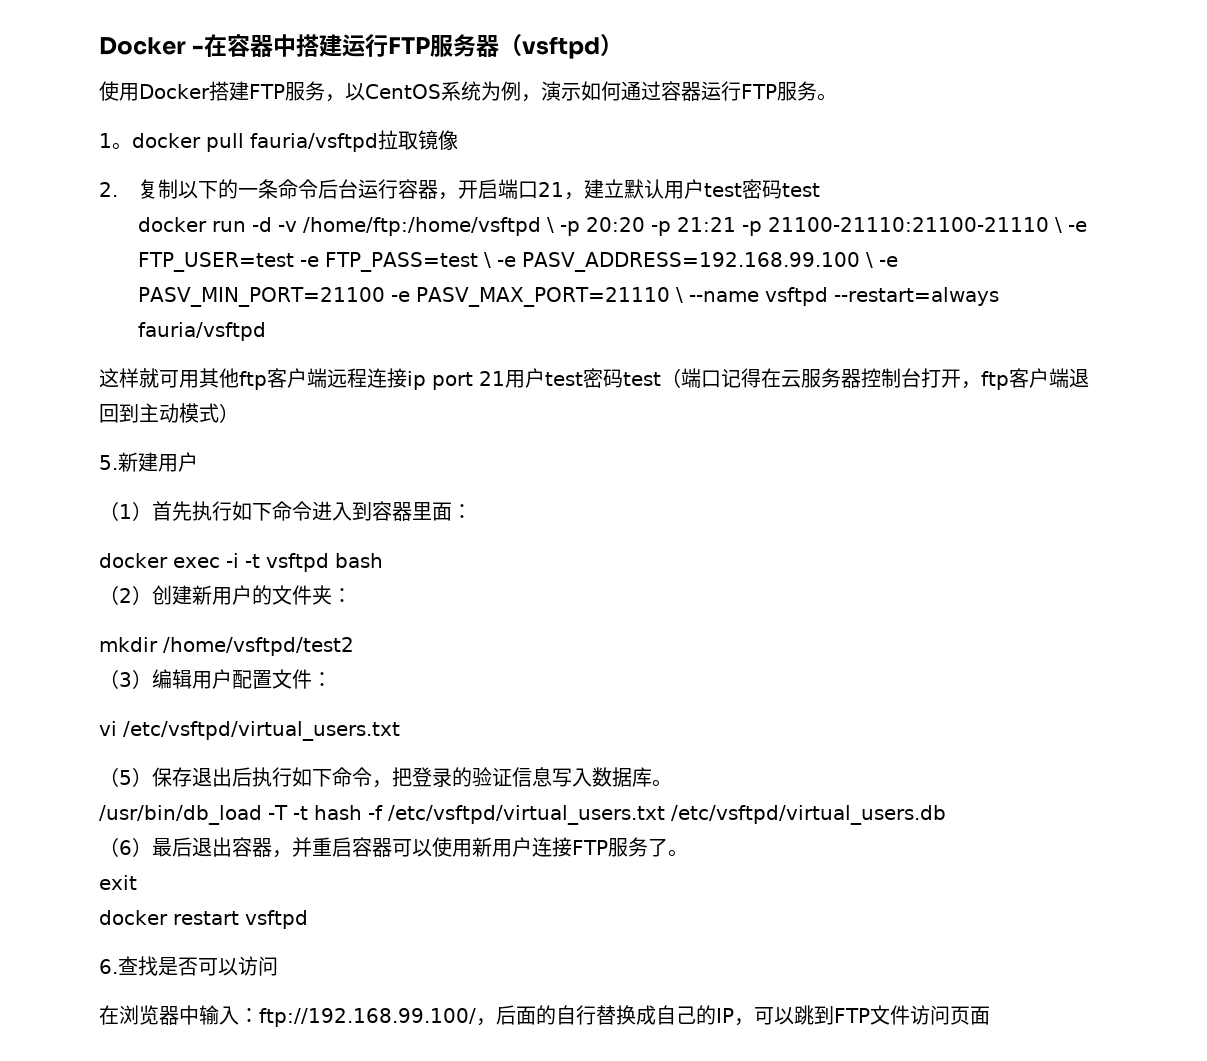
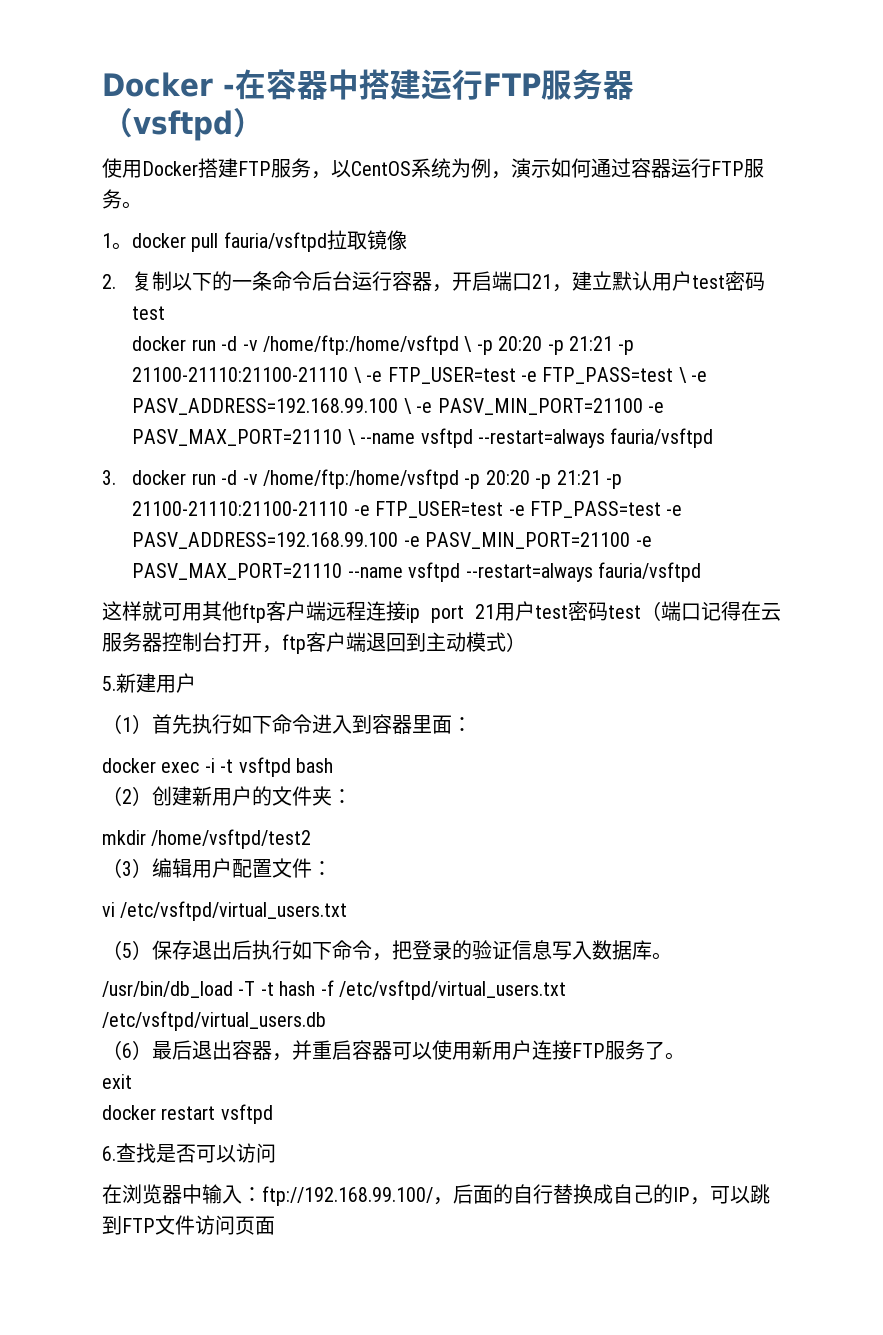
+ 3. docker run -d -v /home/ftp:/home/vsftpd -p 20:20 -p 21:21 -p 21100-21110:21100-21110 -e FTP_USER=test -e FTP_PASS=test -e PASV_ADDRESS=192.168.99.100 -e PASV_MIN_PORT=21100 -e PASV_MAX_PORT=21110 --name vsftpd --restart=always fauria/vsftpd

